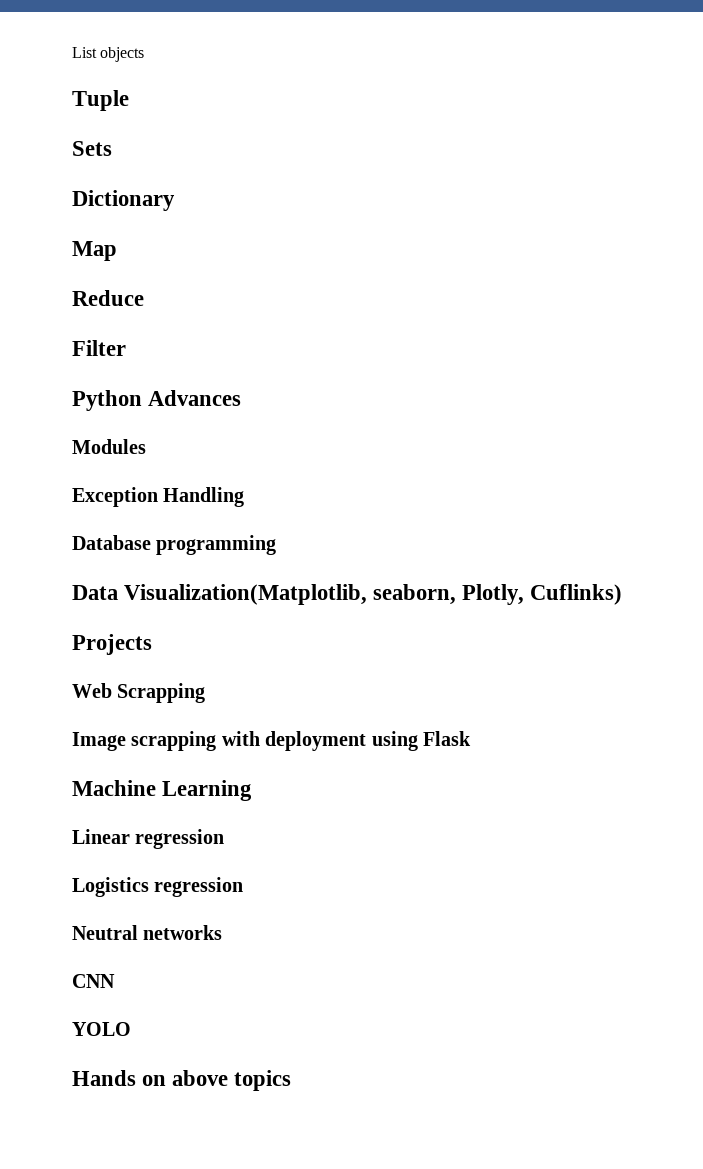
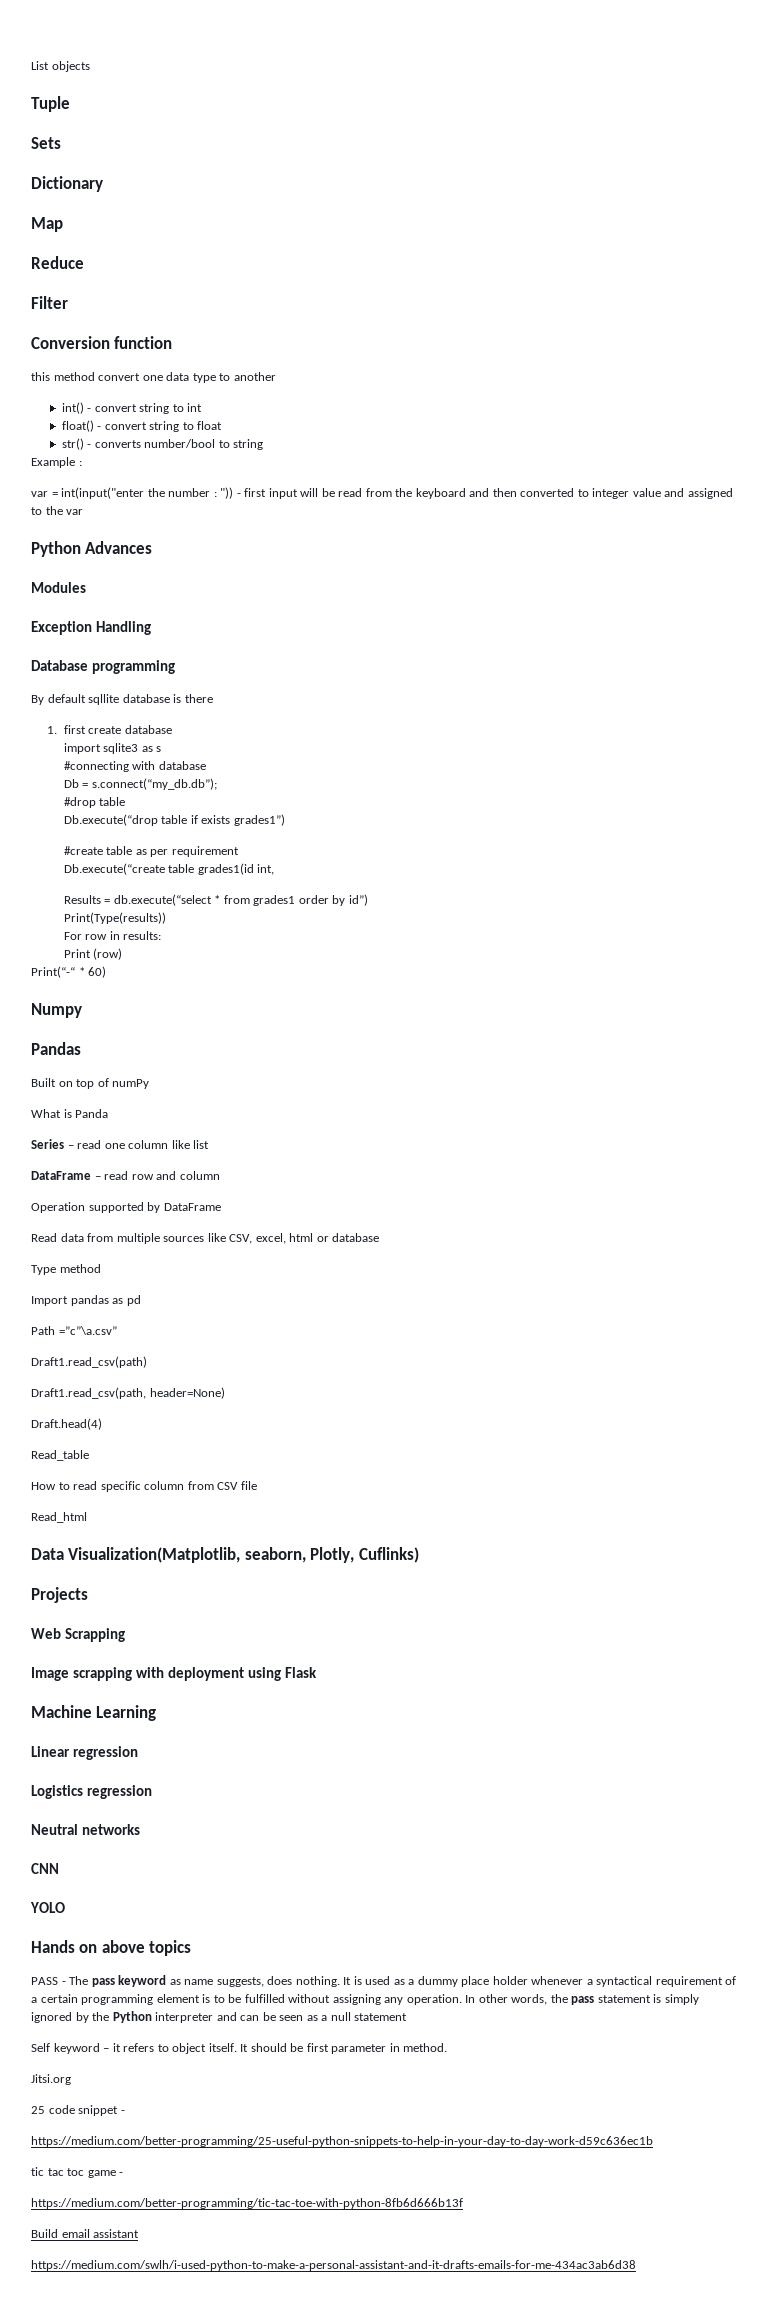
+ Conversion function
+ this method convert one data type to another
+ int() - convert string to int
+ float() - convert string to float
+ str() - converts number/bool to string
+ Example :
+ var = int(input("enter the number : ")) - first input will be read from the keyboard and then converted to integer value and assigned to the var
+ By default sqllite database is there
+ 1. first create database
+ import sqlite3 as s
+ #connecting with database
+ Db = s.connect(“my_db.db”);
+ #drop table
+ Db.execute(“drop table if exists grades1”)
+ #create table as per requirement
+ Db.execute(“create table grades1(id int,
+ Results = db.execute(“select * from grades1 order by id”)
+ Print(Type(results))
+ For row in results:
+ Print (row)
+ Print(“-“ * 60)
+ Numpy
+ Pandas
+ Built on top of numPy
+ What is Panda
+ Series – read one column like list
+ DataFrame – read row and column
+ Operation supported by DataFrame
+ Read data from multiple sources like CSV, excel, html or database
+ Type method
+ Import pandas as pd
+ Path =”c”\a.csv”
+ Draft1.read_csv(path)
+ Draft1.read_csv(path, header=None)
+ Draft.head(4)
+ Read_table
+ How to read specific column from CSV file
+ Read_html
+ PASS - The pass keyword as name suggests, does nothing. It is used as a dummy place holder whenever a syntactical requirement of a certain programming element is to be fulfilled without assigning any operation. In other words, the pass statement is simply ignored by the Python interpreter and can be seen as a null statement
+ Self keyword – it refers to object itself. It should be first parameter in method.
+ Jitsi.org
+ 25 code snippet -
+ https://medium.com/better-programming/25-useful-python-snippets-to-help-in-your-day-to-day-work-d59c636ec1b
+ tic tac toc game -
+ https://medium.com/better-programming/tic-tac-toe-with-python-8fb6d666b13f
+ Build email assistant
+ https://medium.com/swlh/i-used-python-to-make-a-personal-assistant-and-it-drafts-emails-for-me-434ac3ab6d38

